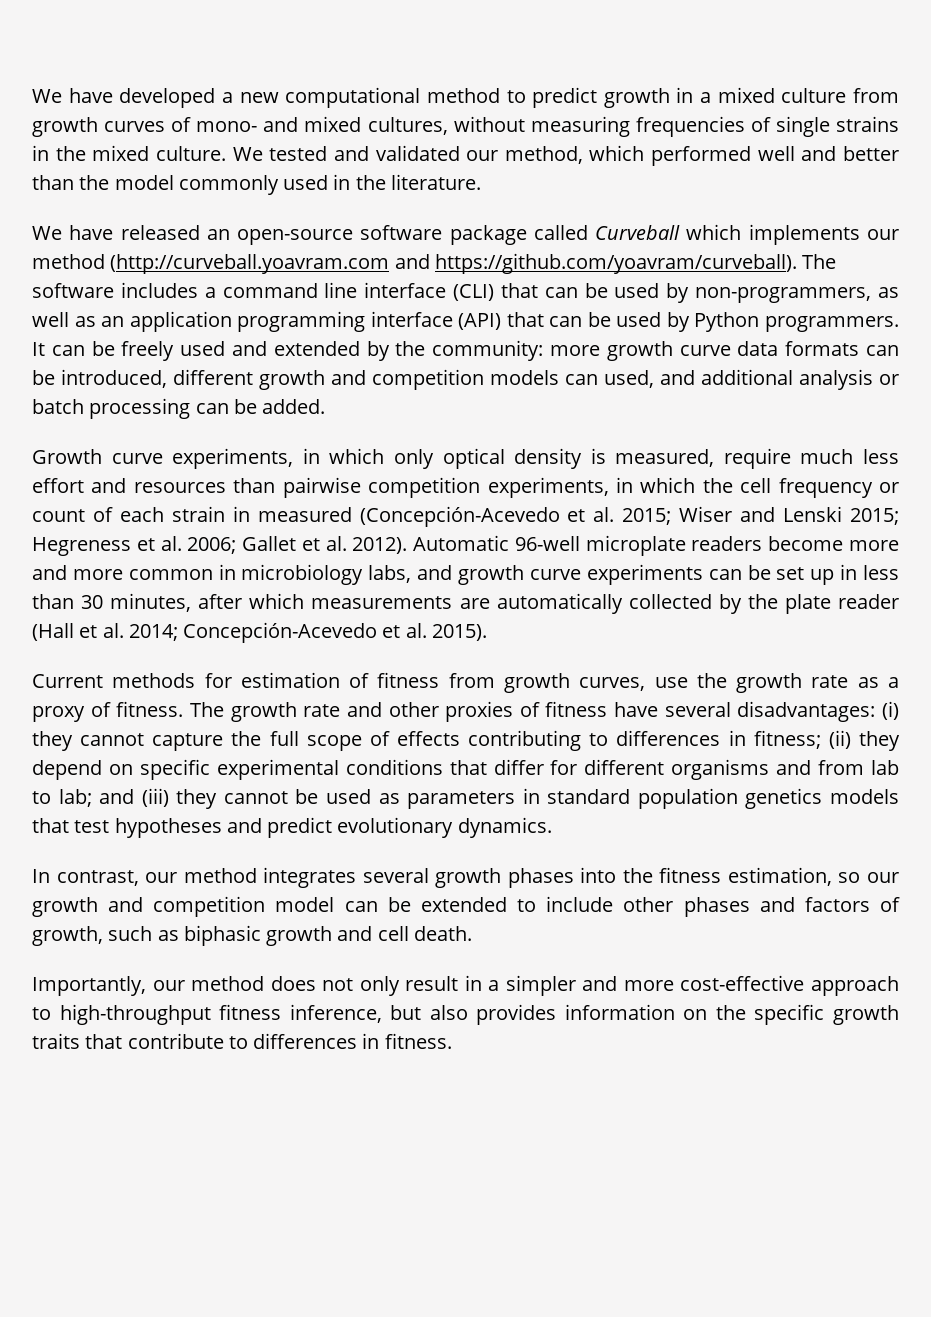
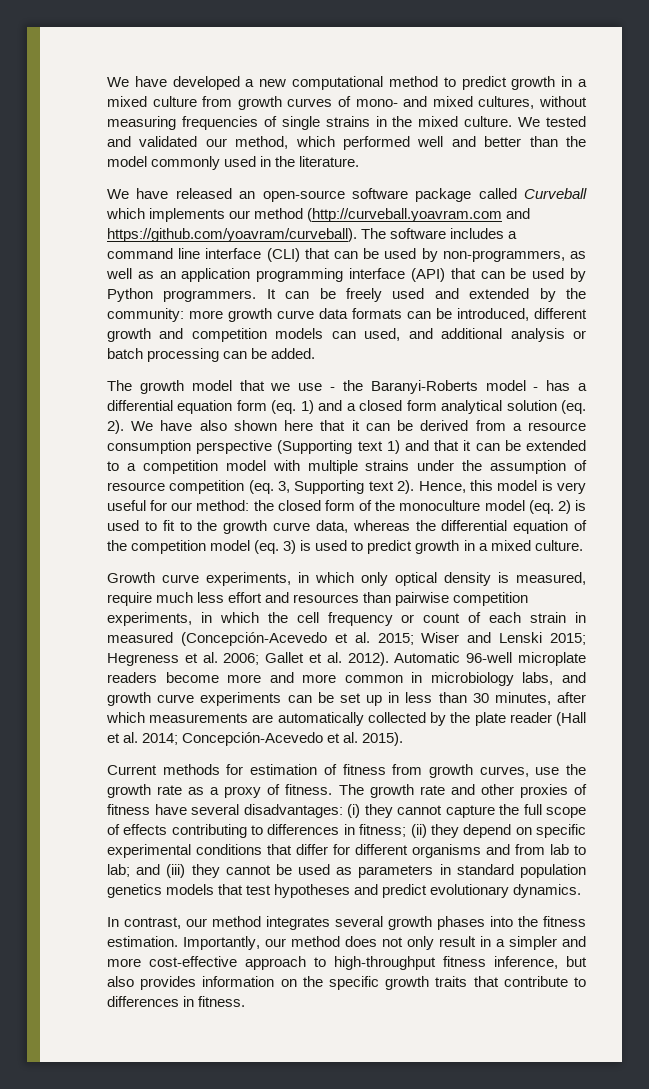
+ The growth model that we use - the Baranyi-Roberts model - has a differential equation form (eq. 1) and a closed form analytical solution (eq. 2). We have also shown here that it can be derived from a resource consumption perspective (Supporting text 1) and that it can be extended to a competition model with multiple strains under the assumption of resource competition (eq. 3, Supporting text 2). Hence, this model is very useful for our method: the closed form of the monoculture model (eq. 2) is used to fit to the growth curve data, whereas the differential equation of the competition model (eq. 3) is used to predict growth in a mixed culture.
- In contrast, our method integrates several growth phases into the fitness estimation, so our growth and competition model can be extended to include other phases and factors of growth, such as biphasic growth and cell death.
- Importantly, our method does not only result in a simpler and more cost-effective approach to high-throughput fitness inference, but also provides information on the specific growth traits that contribute to differences in fitness.
+ In contrast, our method integrates several growth phases into the fitness estimation. Importantly, our method does not only result in a simpler and more cost-effective approach to high-throughput fitness inference, but also provides information on the specific growth traits that contribute to differences in fitness.

